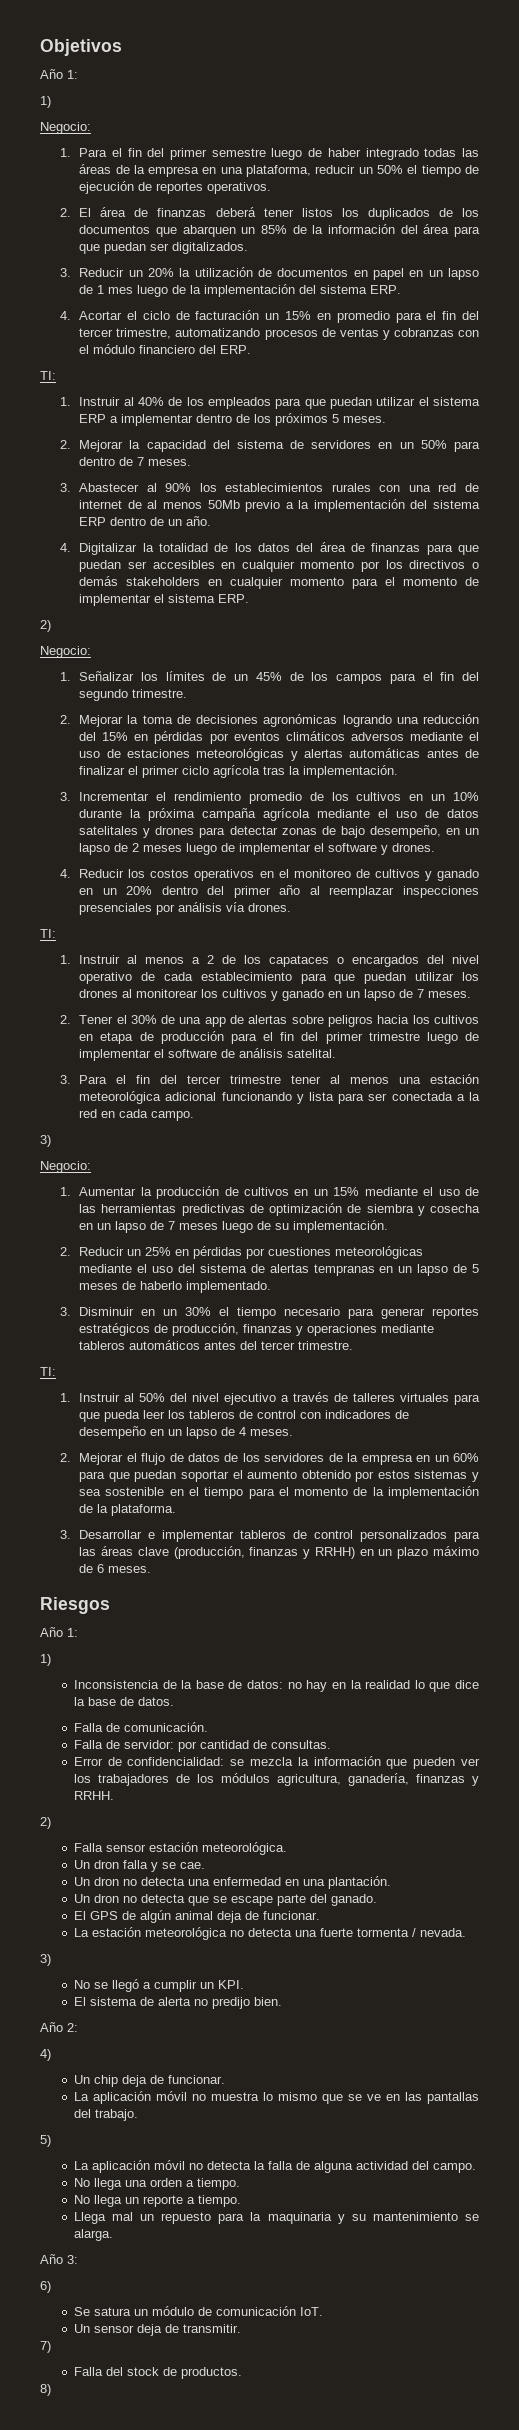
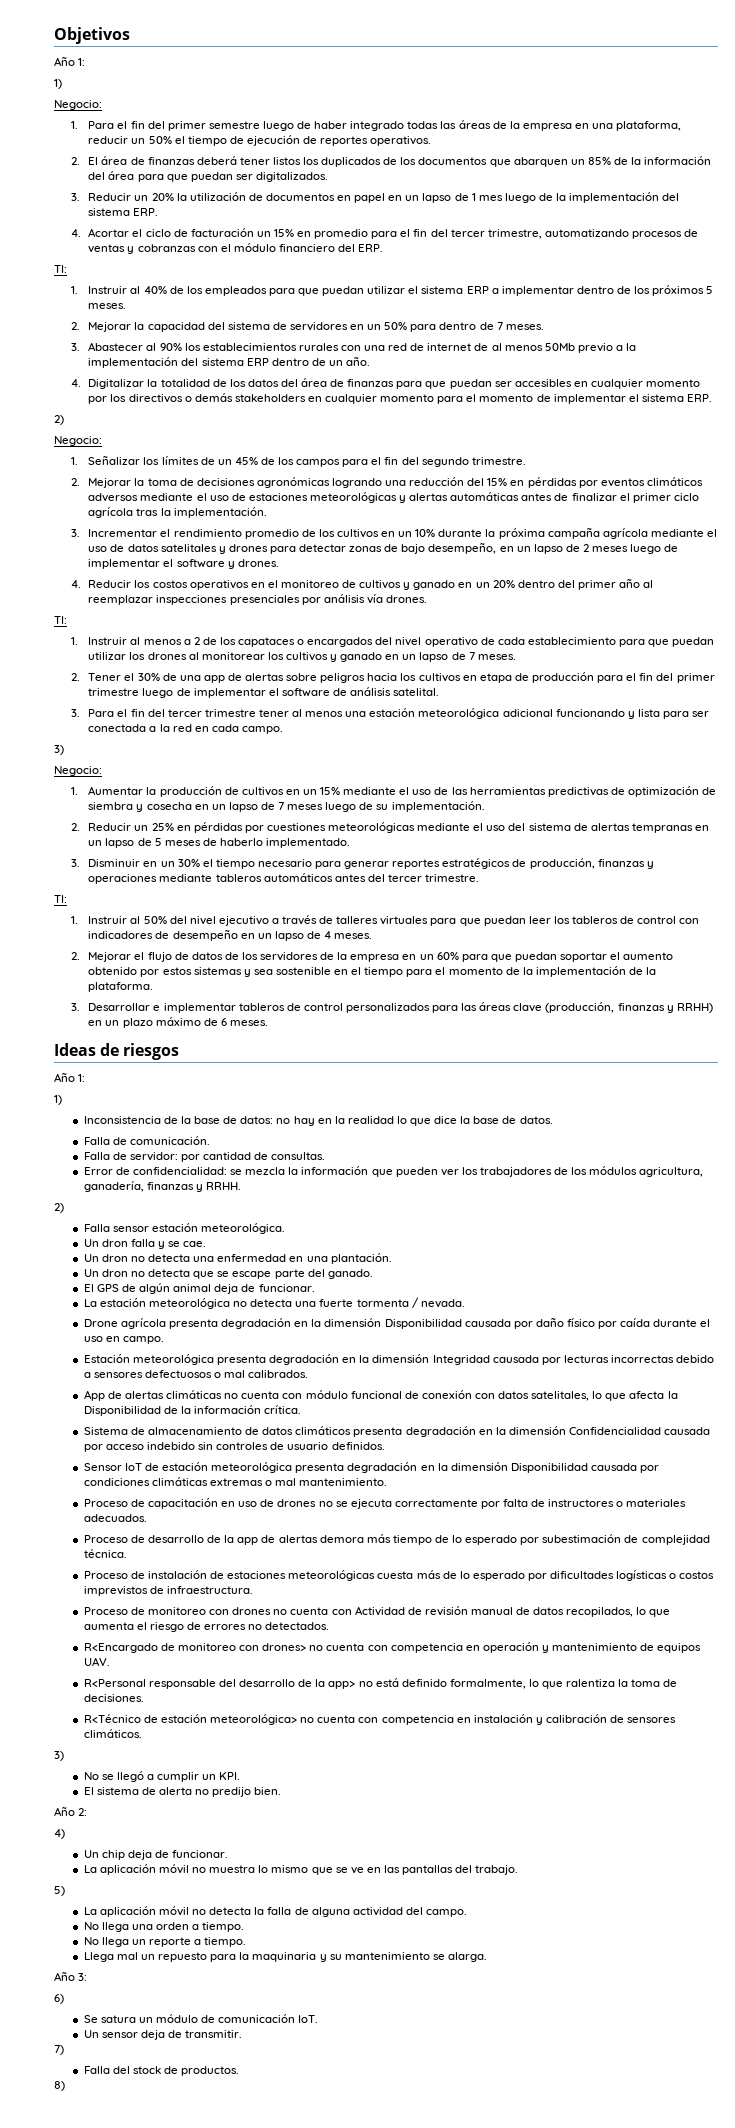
- 1. Instruir al 50% del nivel ejecutivo a través de talleres virtuales para que pueda leer los tableros de control con indicadores de desempeño en un lapso de 4 meses.
+ 1. Instruir al 50% del nivel ejecutivo a través de talleres virtuales para que puedan leer los tableros de control con indicadores de desempeño en un lapso de 4 meses.
- Riesgos
+ Ideas de riesgos
+ Drone agrícola presenta degradación en la dimensión Disponibilidad causada por daño físico por caída durante el uso en campo.
+ Estación meteorológica presenta degradación en la dimensión Integridad causada por lecturas incorrectas debido a sensores defectuosos o mal calibrados.
+ App de alertas climáticas no cuenta con módulo funcional de conexión con datos satelitales, lo que afecta la Disponibilidad de la información crítica.
+ Sistema de almacenamiento de datos climáticos presenta degradación en la dimensión Confidencialidad causada por acceso indebido sin controles de usuario definidos.
+ Sensor IoT de estación meteorológica presenta degradación en la dimensión Disponibilidad causada por condiciones climáticas extremas o mal mantenimiento.
+ Proceso de capacitación en uso de drones no se ejecuta correctamente por falta de instructores o materiales adecuados.
+ Proceso de desarrollo de la app de alertas demora más tiempo de lo esperado por subestimación de complejidad técnica.
+ Proceso de instalación de estaciones meteorológicas cuesta más de lo esperado por dificultades logísticas o costos imprevistos de infraestructura.
+ Proceso de monitoreo con drones no cuenta con Actividad de revisión manual de datos recopilados, lo que aumenta el riesgo de errores no detectados.
+ R<Encargado de monitoreo con drones> no cuenta con competencia en operación y mantenimiento de equipos UAV.
+ R<Personal responsable del desarrollo de la app> no está definido formalmente, lo que ralentiza la toma de decisiones.
+ R<Técnico de estación meteorológica> no cuenta con competencia en instalación y calibración de sensores climáticos.

